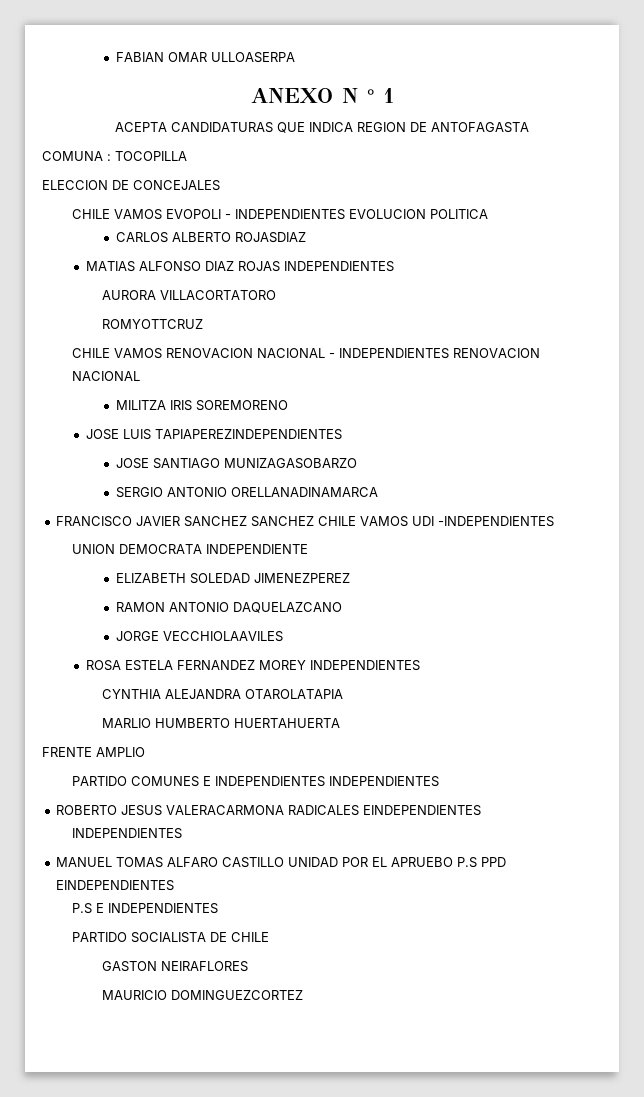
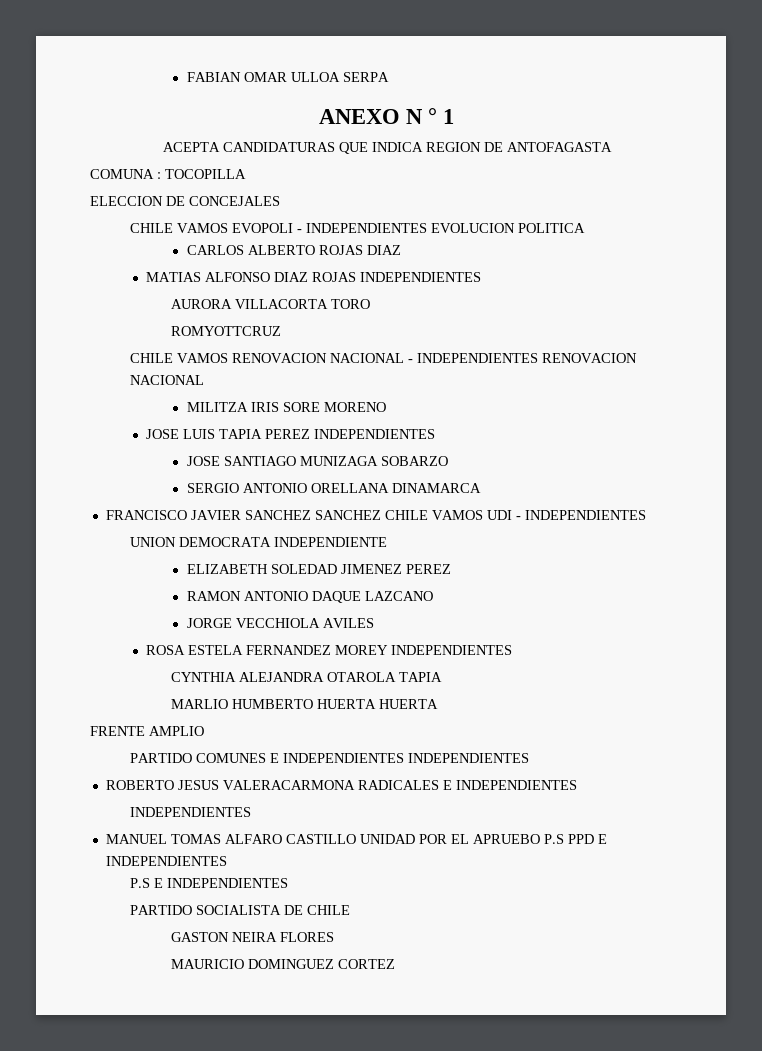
- FABIAN OMAR ULLOASERPA
+ FABIAN OMAR ULLOA SERPA
- CARLOS ALBERTO ROJASDIAZ
+ CARLOS ALBERTO ROJAS DIAZ
- AURORA VILLACORTATORO
+ AURORA VILLACORTA TORO
- MILITZA IRIS SOREMORENO
+ MILITZA IRIS SORE MORENO
- JOSE LUIS TAPIAPEREZINDEPENDIENTES
+ JOSE LUIS TAPIA PEREZ INDEPENDIENTES
- JOSE SANTIAGO MUNIZAGASOBARZO
+ JOSE SANTIAGO MUNIZAGA SOBARZO
- SERGIO ANTONIO ORELLANADINAMARCA
+ SERGIO ANTONIO ORELLANA DINAMARCA
- FRANCISCO JAVIER SANCHEZ SANCHEZ CHILE VAMOS UDI -INDEPENDIENTES
+ FRANCISCO JAVIER SANCHEZ SANCHEZ CHILE VAMOS UDI - INDEPENDIENTES
- ELIZABETH SOLEDAD JIMENEZPEREZ
+ ELIZABETH SOLEDAD JIMENEZ PEREZ
- RAMON ANTONIO DAQUELAZCANO
+ RAMON ANTONIO DAQUE LAZCANO
- JORGE VECCHIOLAAVILES
+ JORGE VECCHIOLA AVILES
- CYNTHIA ALEJANDRA OTAROLATAPIA
+ CYNTHIA ALEJANDRA OTAROLA TAPIA
- MARLIO HUMBERTO HUERTAHUERTA
+ MARLIO HUMBERTO HUERTA HUERTA
- ROBERTO JESUS VALERACARMONA RADICALES EINDEPENDIENTES
+ ROBERTO JESUS VALERACARMONA RADICALES E INDEPENDIENTES
- MANUEL TOMAS ALFARO CASTILLO UNIDAD POR EL APRUEBO P.S PPD EINDEPENDIENTES
+ MANUEL TOMAS ALFARO CASTILLO UNIDAD POR EL APRUEBO P.S PPD E INDEPENDIENTES
- GASTON NEIRAFLORES
+ GASTON NEIRA FLORES
- MAURICIO DOMINGUEZCORTEZ
+ MAURICIO DOMINGUEZ CORTEZ

